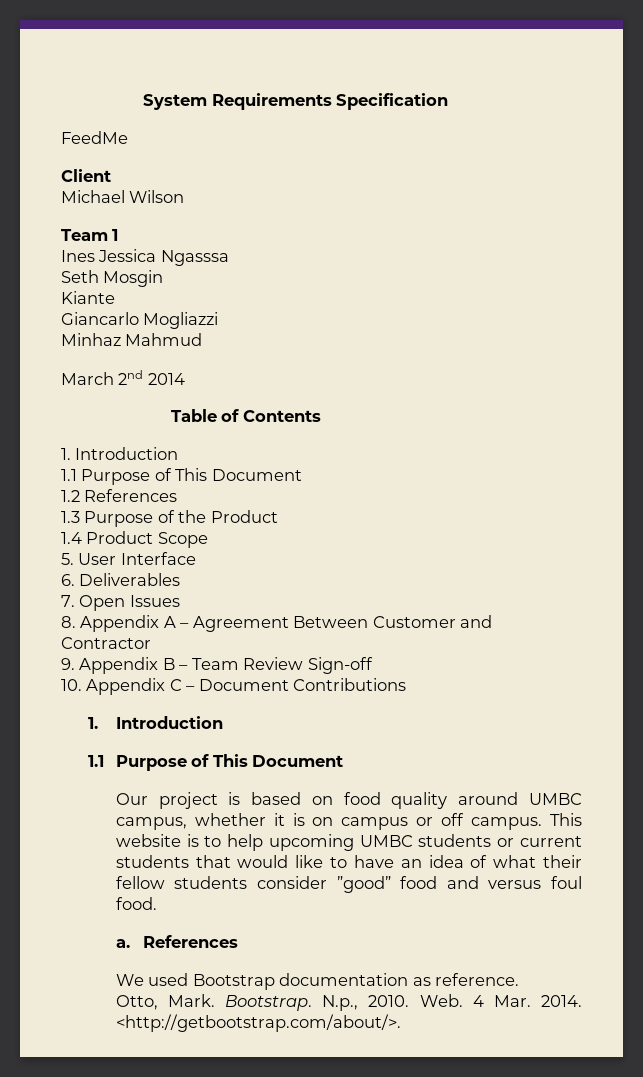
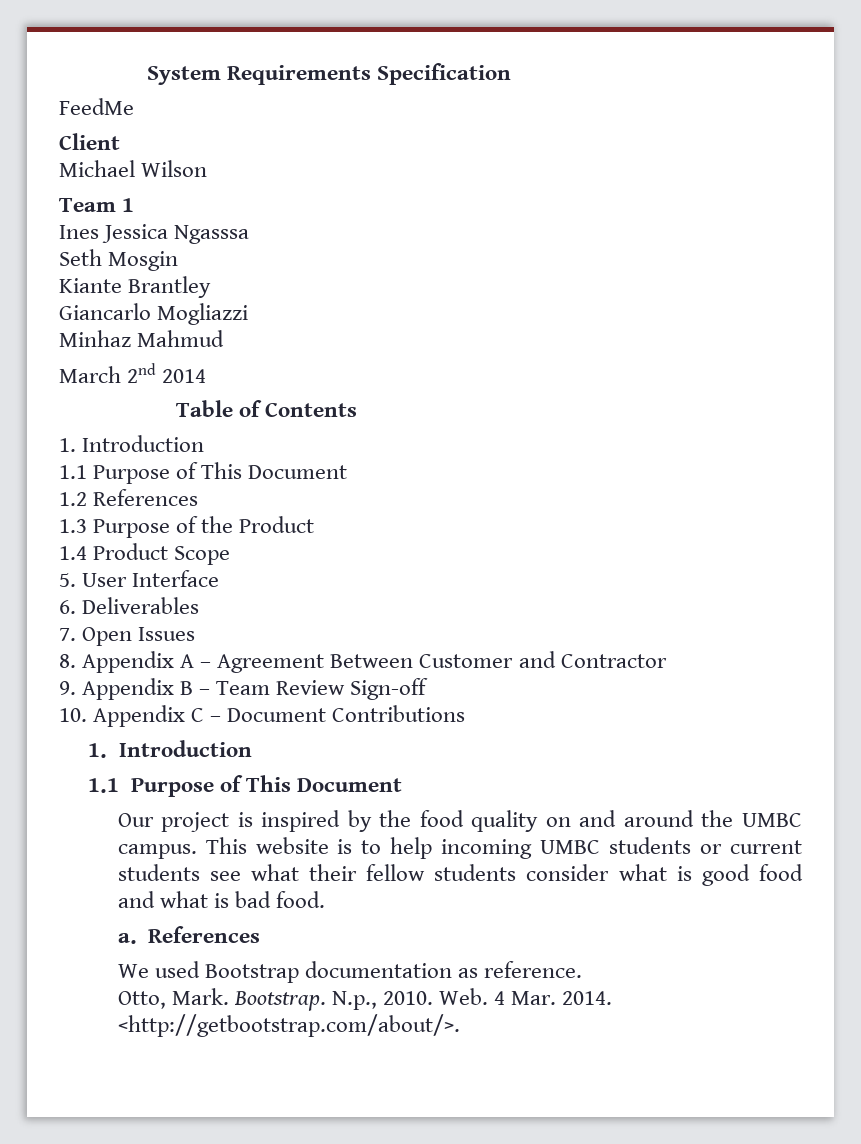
- Kiante
+ Kiante Brantley
- Our project is based on food quality around UMBC campus, whether it is on campus or off campus.
+ Our project is inspired by the food quality on and around the UMBC campus.
- This website is to help upcoming UMBC students or current students that would like to have an idea of what their fellow students consider ”good” food and versus foul food.
+ This website is to help incoming UMBC students or current students see what their fellow students consider what is good food and what is bad food.

